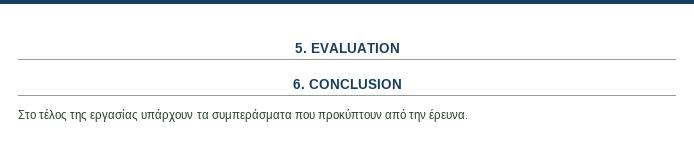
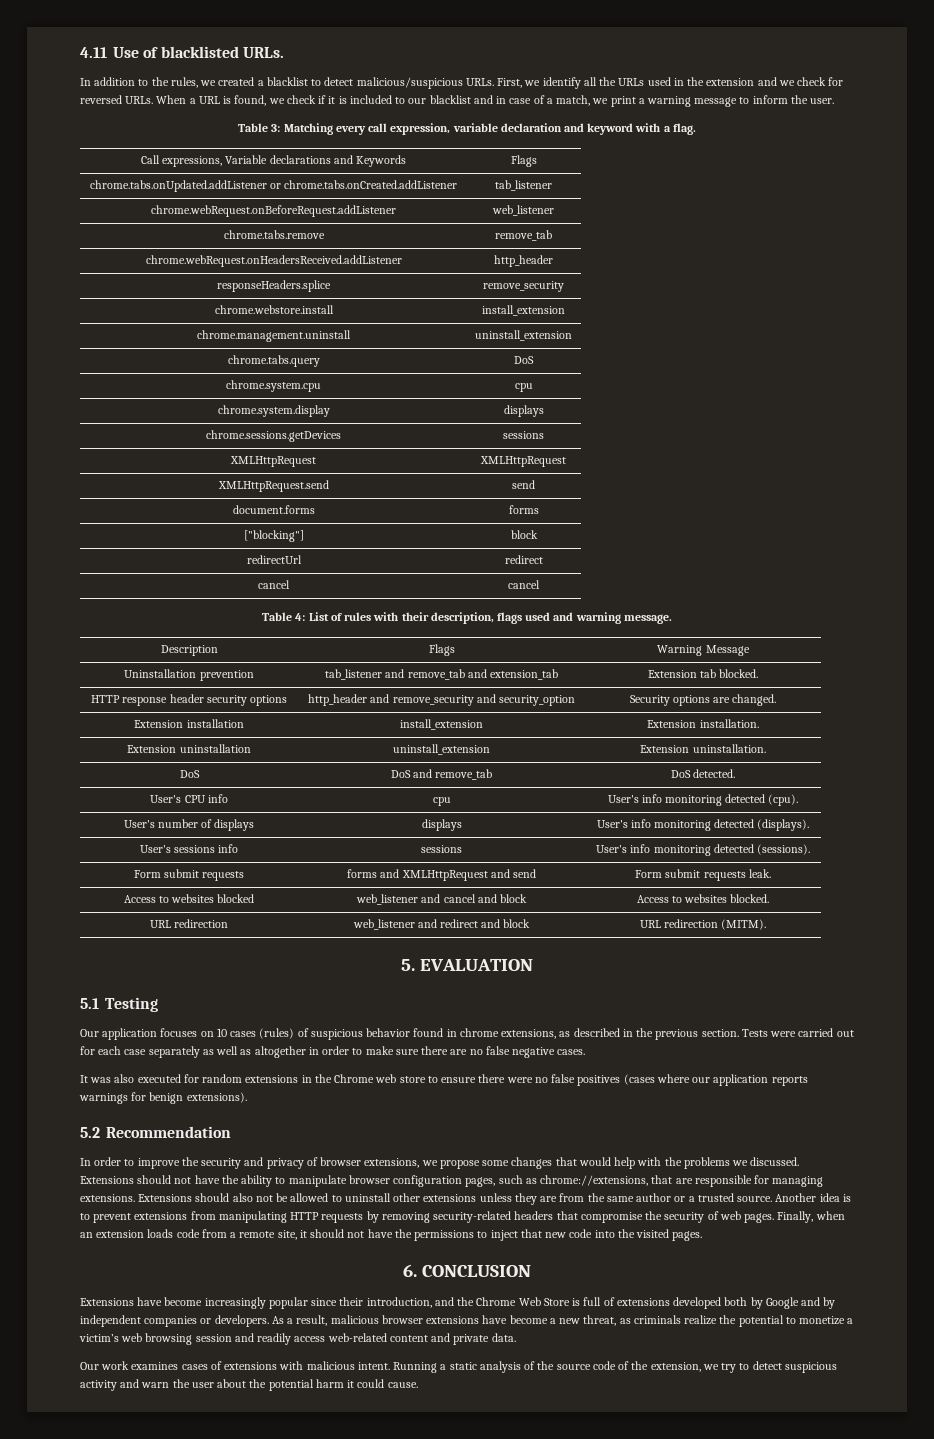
+ 4.11 Use of blacklisted URLs.
+ In addition to the rules, we created a blacklist to detect malicious/suspicious URLs. First, we identify all the URLs used in the extension and we check for reversed URLs. When a URL is found, we check if it is included to our blacklist and in case of a match, we print a warning message to inform the user.
+ Table 3: Matching every call expression, variable declaration and keyword with a flag.
+ Call expressions, Variable declarations and Keywords | Flags
+ chrome.tabs.onUpdated.addListener or chrome.tabs.onCreated.addListener | tab_listener
+ chrome.webRequest.onBeforeRequest.addListener | web_listener
+ chrome.tabs.remove | remove_tab
+ chrome.webRequest.onHeadersReceived.addListener | http_header
+ responseHeaders.splice | remove_security
+ chrome.webstore.install | install_extension
+ chrome.management.uninstall | uninstall_extension
+ chrome.tabs.query | DoS
+ chrome.system.cpu | cpu
+ chrome.system.display | displays
+ chrome.sessions.getDevices | sessions
+ XMLHttpRequest | XMLHttpRequest
+ XMLHttpRequest.send | send
+ document.forms | forms
+ ["blocking"] | block
+ redirectUrl | redirect
+ cancel | cancel
+ Table 4: List of rules with their description, flags used and warning message.
+ Description | Flags | Warning Message
+ Uninstallation prevention | tab_listener and remove_tab and extension_tab | Extension tab blocked.
+ HTTP response header security options | http_header and remove_security and security_option | Security options are changed.
+ Extension installation | install_extension | Extension installation.
+ Extension uninstallation | uninstall_extension | Extension uninstallation.
+ DoS | DoS and remove_tab | DoS detected.
+ User's CPU info | cpu | User's info monitoring detected (cpu).
+ User's number of displays | displays | User's info monitoring detected (displays).
+ User's sessions info | sessions | User's info monitoring detected (sessions).
+ Form submit requests | forms and XMLHttpRequest and send | Form submit requests leak.
+ Access to websites blocked | web_listener and cancel and block | Access to websites blocked.
+ URL redirection | web_listener and redirect and block | URL redirection (MITM).
  5. EVALUATION
+ 5.1 Testing
+ Our application focuses on 10 cases (rules) of suspicious behavior found in chrome extensions, as described in the previous section. Tests were carried out for each case separately as well as altogether in order to make sure there are no false negative cases.
+ It was also executed for random extensions in the Chrome web store to ensure there were no false positives (cases where our application reports warnings for benign extensions).
+ 5.2 Recommendation
+ In order to improve the security and privacy of browser extensions, we propose some changes that would help with the problems we discussed. Extensions should not have the ability to manipulate browser configuration pages, such as chrome://extensions, that are responsible for managing extensions. Extensions should also not be allowed to uninstall other extensions unless they are from the same author or a trusted source. Another idea is to prevent extensions from manipulating HTTP requests by removing security-related headers that compromise the security of web pages. Finally, when an extension loads code from a remote site, it should not have the permissions to inject that new code into the visited pages.
  6. CONCLUSION
- Στο τέλος της εργασίας υπάρχουν τα συμπεράσματα που προκύπτουν από την έρευνα.
+ Extensions have become increasingly popular since their introduction, and the Chrome Web Store is full of extensions developed both by Google and by independent companies or developers. As a result, malicious browser extensions have become a new threat, as criminals realize the potential to monetize a victim’s web browsing session and readily access web-related content and private data.
+ Our work examines cases of extensions with malicious intent. Running a static analysis of the source code of the extension, we try to detect suspicious activity and warn the user about the potential harm it could cause.

